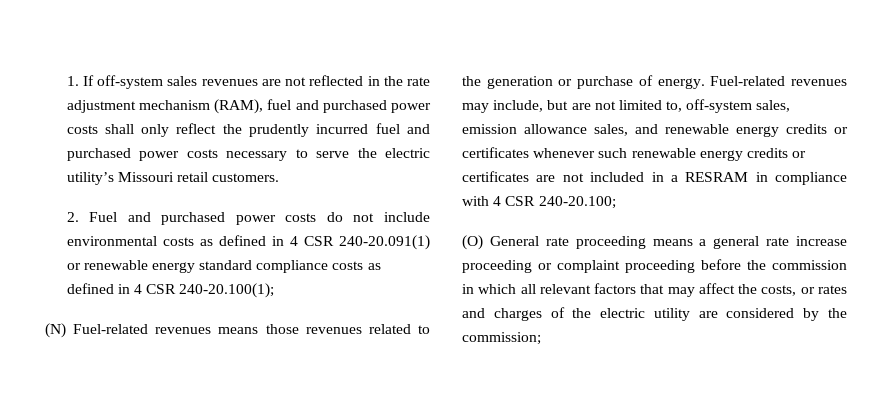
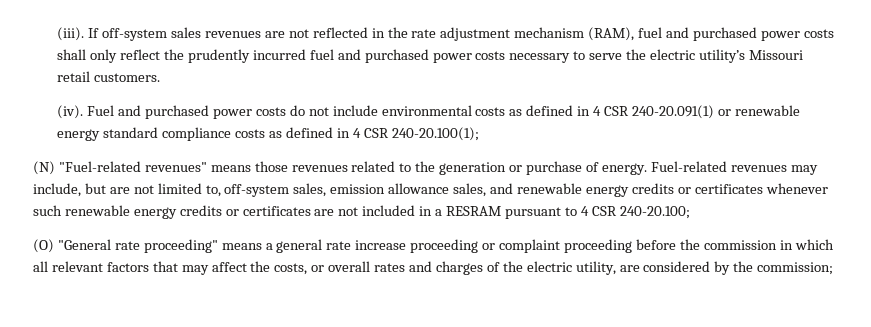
- 1. If off-system sales revenues are not reflected in the rate adjustment mechanism (RAM), fuel and purchased power costs shall only reflect the prudently incurred fuel and purchased power costs necessary to serve the electric utility’s Missouri retail customers.
+ (iii). If off-system sales revenues are not reflected in the rate adjustment mechanism (RAM), fuel and purchased power costs shall only reflect the prudently incurred fuel and purchased power costs necessary to serve the electric utility’s Missouri retail customers.
- 2. Fuel and purchased power costs do not include environmental costs as defined in 4 CSR 240-20.091(1) or renewable energy standard compliance costs as defined in 4 CSR 240-20.100(1);
+ (iv). Fuel and purchased power costs do not include environmental costs as defined in 4 CSR 240-20.091(1) or renewable energy standard compliance costs as defined in 4 CSR 240-20.100(1);
- (N) Fuel-related revenues means those revenues related to the generation or purchase of energy.
+ (N) "Fuel-related revenues" means those revenues related to the generation or purchase of energy.
- Fuel-related revenues may include, but are not limited to, off-system sales, emission allowance sales, and renewable energy credits or certificates whenever such renewable energy credits or certificates are not included in a RESRAM in compliance with 4 CSR 240-20.100;
+ Fuel-related revenues may include, but are not limited to, off-system sales, emission allowance sales, and renewable energy credits or certificates whenever such renewable energy credits or certificates are not included in a RESRAM pursuant to 4 CSR 240-20.100;
- (O) General rate proceeding means a general rate increase proceeding or complaint proceeding before the commission in which all relevant factors that may affect the costs, or rates and charges of the electric utility are considered by the commission;
+ (O) "General rate proceeding" means a general rate increase proceeding or complaint proceeding before the commission in which all relevant factors that may affect the costs, or overall rates and charges of the electric utility, are considered by the commission;

